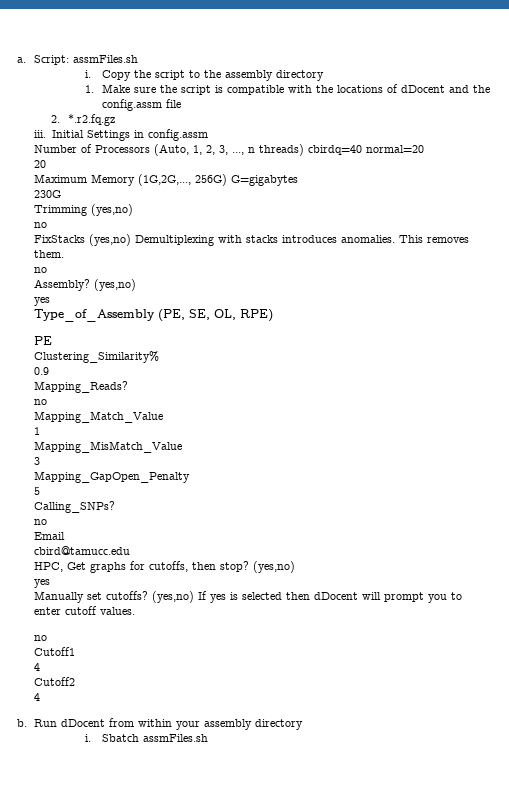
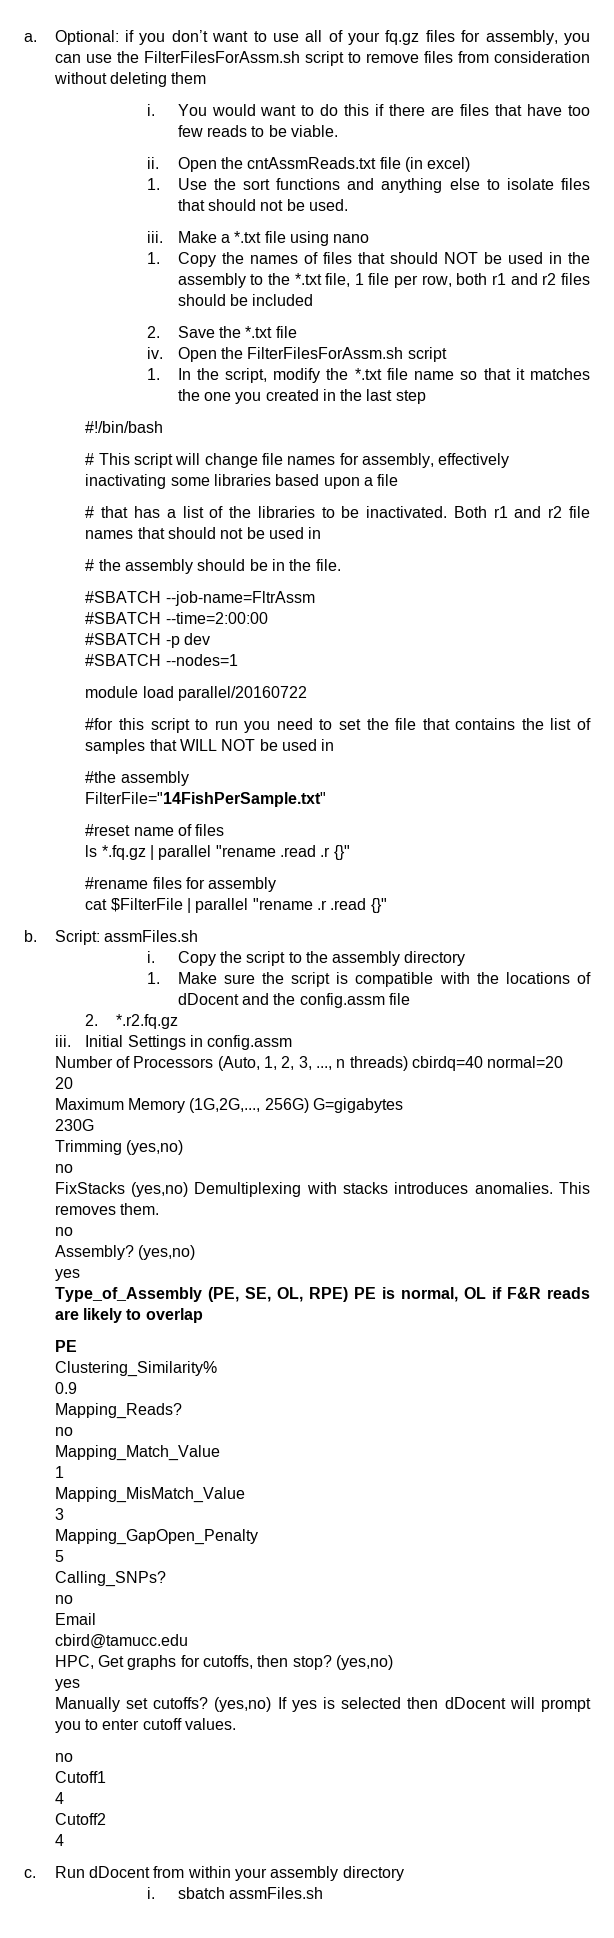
+ Optional: if you don’t want to use all of your fq.gz files for assembly, you can use the FilterFilesForAssm.sh script to remove files from consideration without deleting them
+ i. You would want to do this if there are files that have too few reads to be viable.
+ ii. Open the cntAssmReads.txt file (in excel)
+ 1. Use the sort functions and anything else to isolate files that should not be used.
+ iii. Make a *.txt file using nano
+ 1. Copy the names of files that should NOT be used in the assembly to the *.txt file, 1 file per row, both r1 and r2 files should be included
+ 2. Save the *.txt file
+ iv. Open the FilterFilesForAssm.sh script
+ 1. In the script, modify the *.txt file name so that it matches the one you created in the last step
+ #!/bin/bash
+ # This script will change file names for assembly, effectively inactivating some libraries based upon a file
+ # that has a list of the libraries to be inactivated. Both r1 and r2 file names that should not be used in
+ # the assembly should be in the file.
+ #SBATCH --job-name=FltrAssm
+ #SBATCH --time=2:00:00
+ #SBATCH -p dev
+ #SBATCH --nodes=1
+ module load parallel/20160722
+ #for this script to run you need to set the file that contains the list of samples that WILL NOT be used in
+ #the assembly
+ FilterFile="14FishPerSample.txt"
+ #reset name of files
+ ls *.fq.gz | parallel "rename .read .r {}"
+ #rename files for assembly
+ cat $FilterFile | parallel "rename .r .read {}"
+ b.
- Type_of_Assembly (PE, SE, OL, RPE)
+ Type_of_Assembly (PE, SE, OL, RPE) PE is normal, OL if F&R reads are likely to overlap
- b.
+ c.
- i. Sbatch assmFiles.sh
+ i. sbatch assmFiles.sh

